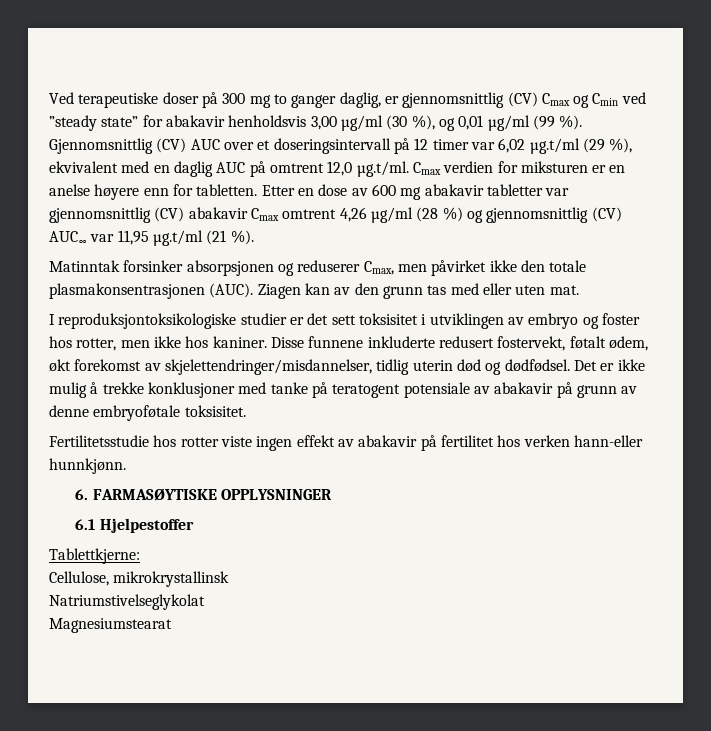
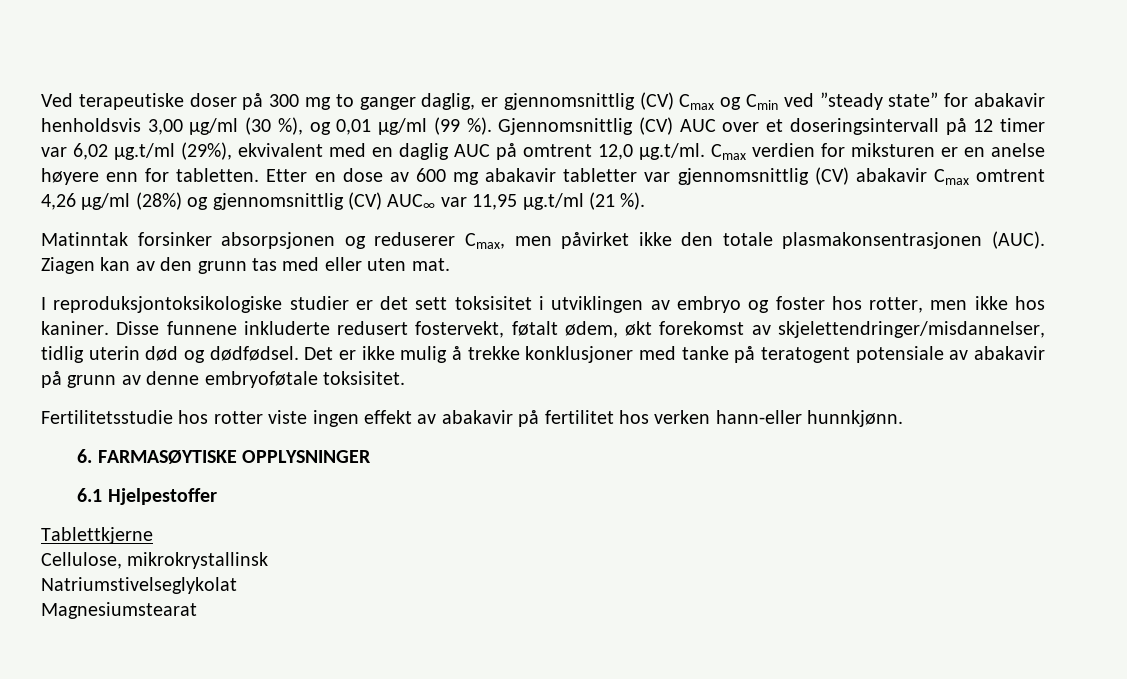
- Gjennomsnittlig (CV) AUC over et doseringsintervall på 12 timer var 6,02 µg.t/ml (29 %), ekvivalent med en daglig AUC på omtrent 12,0 µg.t/ml. Cmax verdien for miksturen er en anelse høyere enn for tabletten.
+ Gjennomsnittlig (CV) AUC over et doseringsintervall på 12 timer var 6,02 µg.t/ml (29%), ekvivalent med en daglig AUC på omtrent 12,0 µg.t/ml. Cmax verdien for miksturen er en anelse høyere enn for tabletten.
- Etter en dose av 600 mg abakavir tabletter var gjennomsnittlig (CV) abakavir Cmax omtrent 4,26 µg/ml (28 %) og gjennomsnittlig (CV) AUC∞ var 11,95 µg.t/ml (21 %).
+ Etter en dose av 600 mg abakavir tabletter var gjennomsnittlig (CV) abakavir Cmax omtrent 4,26 µg/ml (28%) og gjennomsnittlig (CV) AUC∞ var 11,95 µg.t/ml (21 %).
- Tablettkjerne:
+ Tablettkjerne

